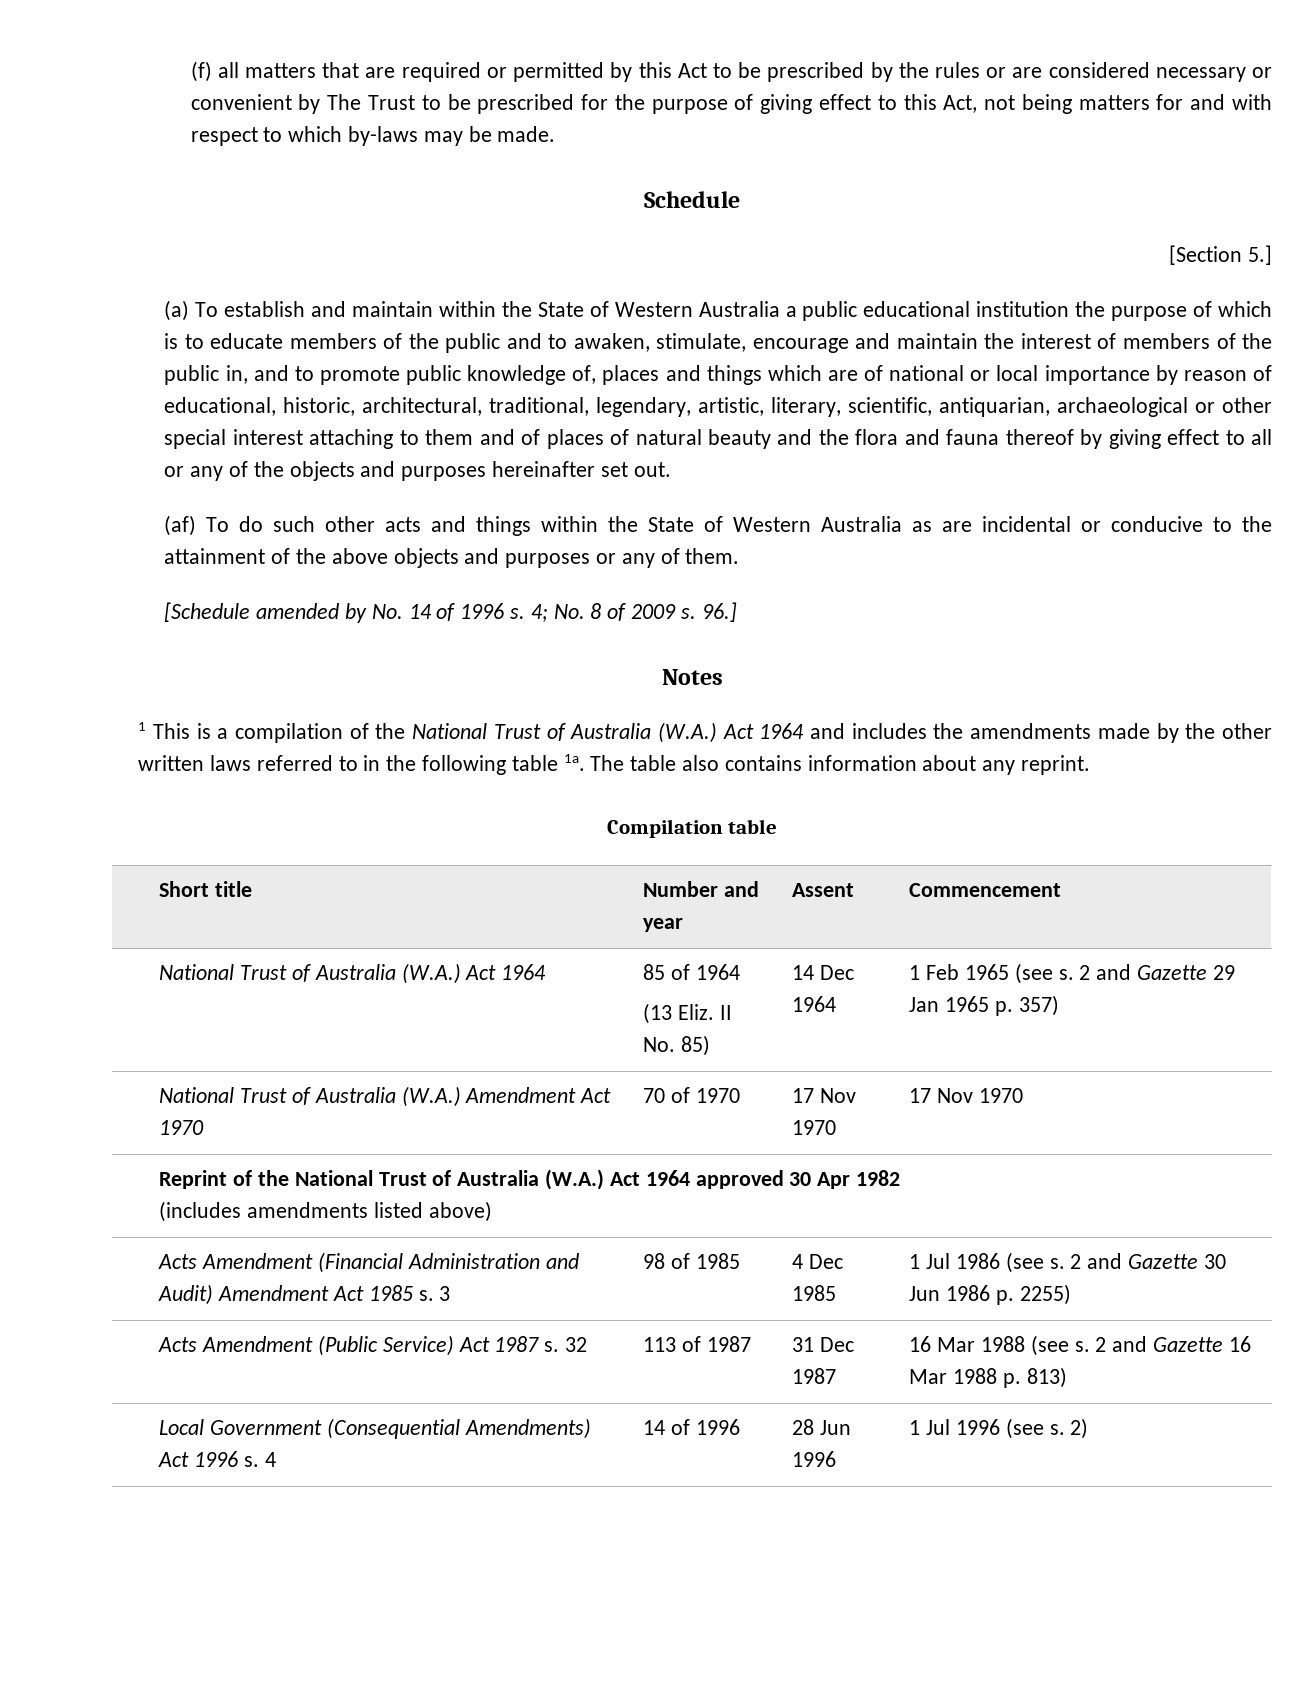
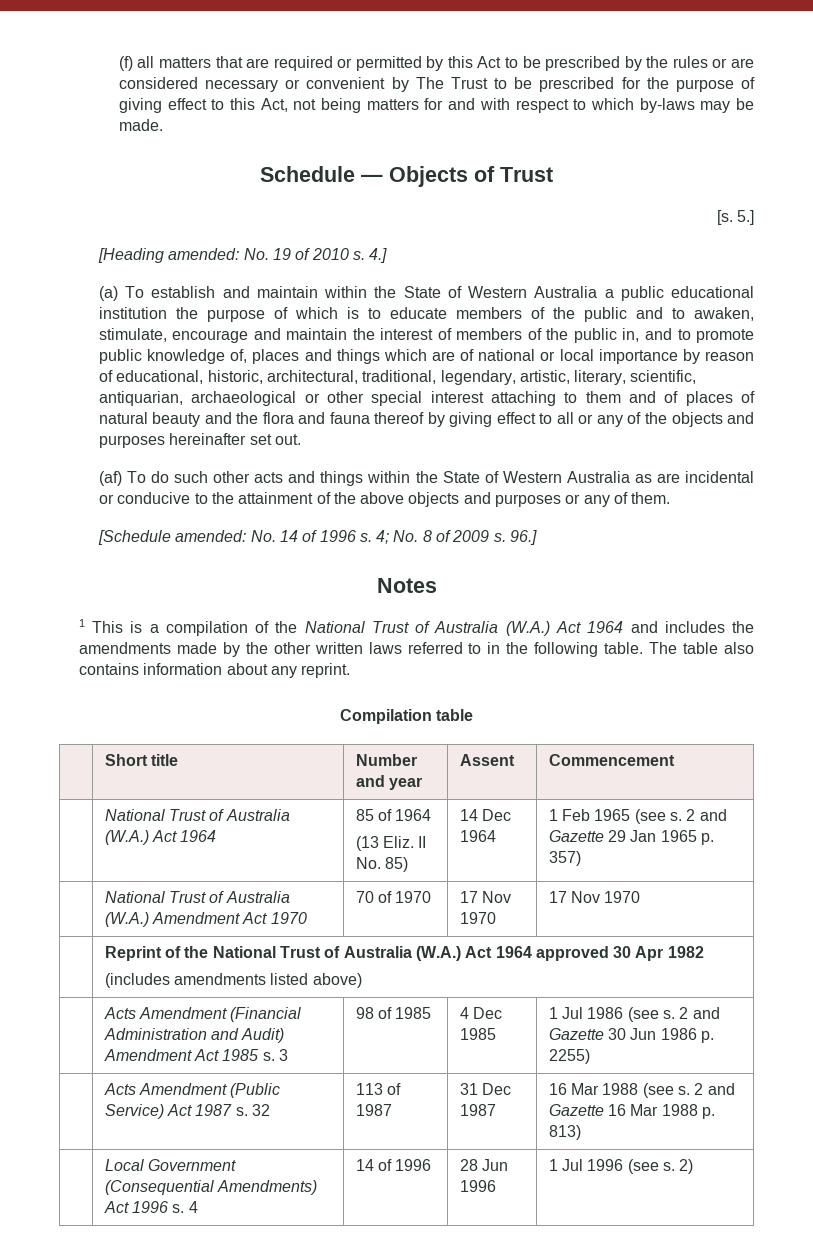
- Schedule
- [Section 5.]
+ Schedule — Objects of Trust
+ [s. 5.]
+ [Heading amended: No. 19 of 2010 s. 4.]
- [Schedule amended by No. 14 of 1996 s.
+ [Schedule amended: No. 14 of 1996 s.
- 1 This is a compilation of the National Trust of Australia (W.A.) Act 1964 and includes the amendments made by the other written laws referred to in the following table 1a.
+ 1 This is a compilation of the National Trust of Australia (W.A.) Act 1964 and includes the amendments made by the other written laws referred to in the following table.

